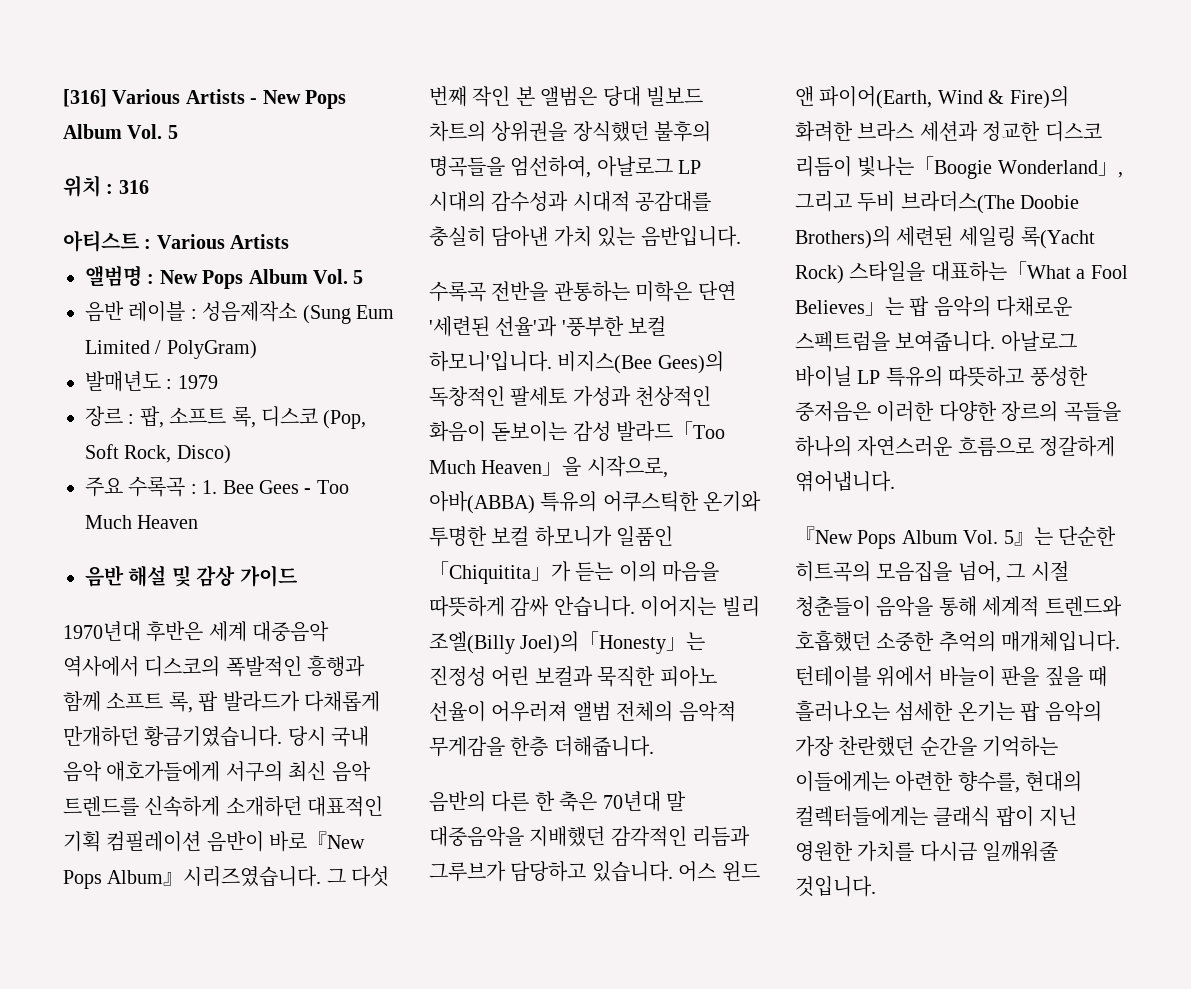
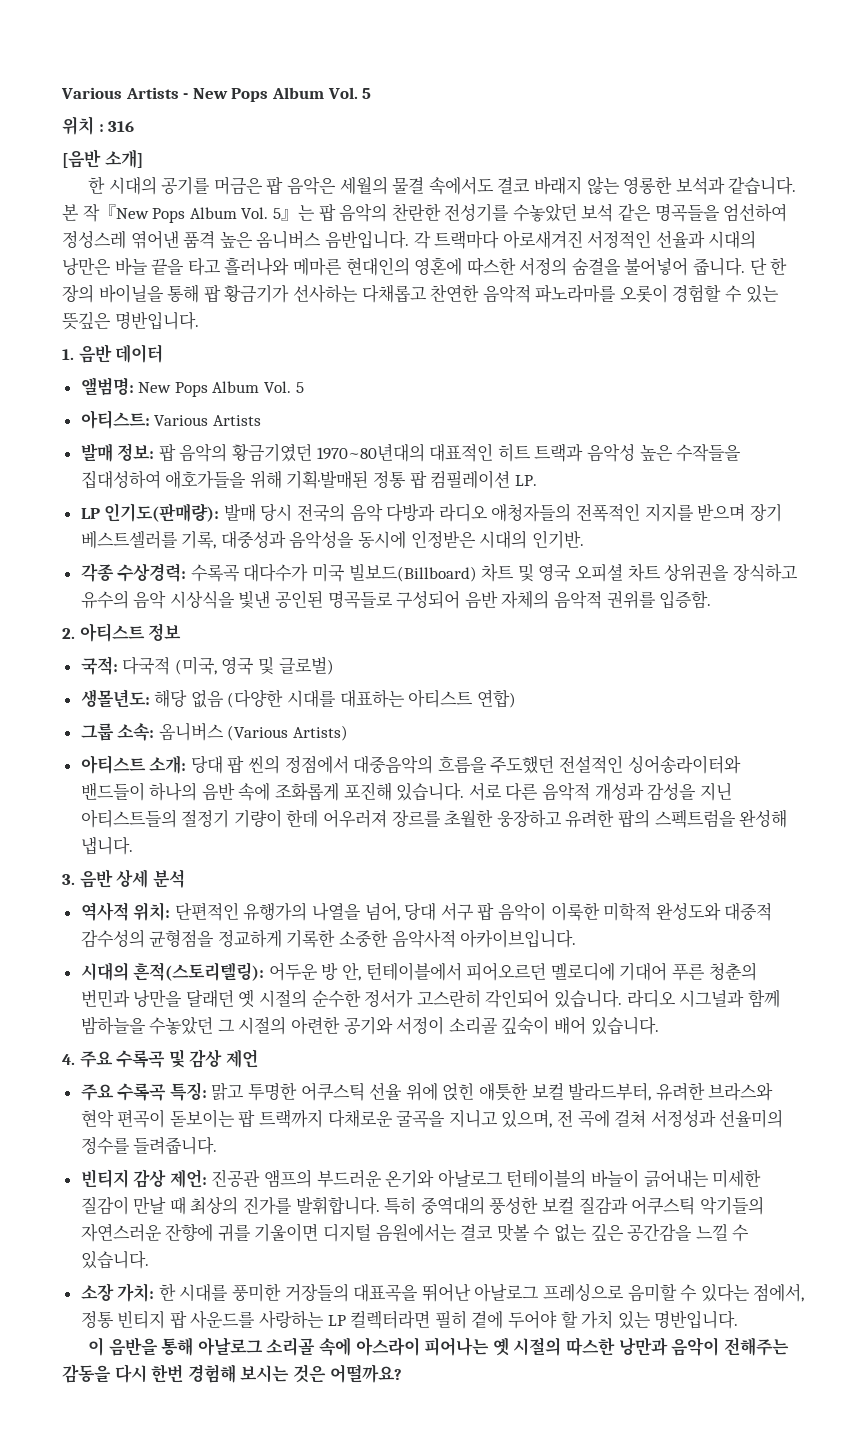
- [316] Various Artists - New Pops Album Vol. 5
+ Various Artists - New Pops Album Vol. 5
- 아티스트 : Various Artists
- 앨범명 : New Pops Album Vol. 5
- 음반 레이블 : 성음제작소 (Sung Eum Limited / PolyGram)
- 발매년도 : 1979
- 장르 : 팝, 소프트 록, 디스코 (Pop, Soft Rock, Disco)
- 주요 수록곡 : 1. Bee Gees - Too Much Heaven
- 음반 해설 및 감상 가이드
- 1970년대 후반은 세계 대중음악 역사에서 디스코의 폭발적인 흥행과 함께 소프트 록, 팝 발라드가 다채롭게 만개하던 황금기였습니다. 당시 국내 음악 애호가들에게 서구의 최신 음악 트렌드를 신속하게 소개하던 대표적인 기획 컴필레이션 음반이 바로『New Pops Album』시리즈였습니다. 그 다섯 번째 작인 본 앨범은 당대 빌보드 차트의 상위권을 장식했던 불후의 명곡들을 엄선하여, 아날로그 LP 시대의 감수성과 시대적 공감대를 충실히 담아낸 가치 있는 음반입니다.
- 수록곡 전반을 관통하는 미학은 단연 '세련된 선율'과 '풍부한 보컬 하모니'입니다. 비지스(Bee Gees)의 독창적인 팔세토 가성과 천상적인 화음이 돋보이는 감성 발라드「Too Much Heaven」을 시작으로, 아바(ABBA) 특유의 어쿠스틱한 온기와 투명한 보컬 하모니가 일품인「Chiquitita」가 듣는 이의 마음을 따뜻하게 감싸 안습니다. 이어지는 빌리 조엘(Billy Joel)의「Honesty」는 진정성 어린 보컬과 묵직한 피아노 선율이 어우러져 앨범 전체의 음악적 무게감을 한층 더해줍니다.
- 음반의 다른 한 축은 70년대 말 대중음악을 지배했던 감각적인 리듬과 그루브가 담당하고 있습니다. 어스 윈드 앤 파이어(Earth, Wind & Fire)의 화려한 브라스 세션과 정교한 디스코 리듬이 빛나는「Boogie Wonderland」, 그리고 두비 브라더스(The Doobie Brothers)의 세련된 세일링 록(Yacht Rock) 스타일을 대표하는「What a Fool Believes」는 팝 음악의 다채로운 스펙트럼을 보여줍니다. 아날로그 바이닐 LP 특유의 따뜻하고 풍성한 중저음은 이러한 다양한 장르의 곡들을 하나의 자연스러운 흐름으로 정갈하게 엮어냅니다.
- 『New Pops Album Vol. 5』는 단순한 히트곡의 모음집을 넘어, 그 시절 청춘들이 음악을 통해 세계적 트렌드와 호흡했던 소중한 추억의 매개체입니다. 턴테이블 위에서 바늘이 판을 짚을 때 흘러나오는 섬세한 온기는 팝 음악의 가장 찬란했던 순간을 기억하는 이들에게는 아련한 향수를, 현대의 컬렉터들에게는 클래식 팝이 지닌 영원한 가치를 다시금 일깨워줄 것입니다.
+ [음반 소개]
+ 한 시대의 공기를 머금은 팝 음악은 세월의 물결 속에서도 결코 바래지 않는 영롱한 보석과 같습니다. 본 작『New Pops Album Vol. 5』는 팝 음악의 찬란한 전성기를 수놓았던 보석 같은 명곡들을 엄선하여 정성스레 엮어낸 품격 높은 옴니버스 음반입니다. 각 트랙마다 아로새겨진 서정적인 선율과 시대의 낭만은 바늘 끝을 타고 흘러나와 메마른 현대인의 영혼에 따스한 서정의 숨결을 불어넣어 줍니다. 단 한 장의 바이닐을 통해 팝 황금기가 선사하는 다채롭고 찬연한 음악적 파노라마를 오롯이 경험할 수 있는 뜻깊은 명반입니다.
+ 1. 음반 데이터
+ 앨범명: New Pops Album Vol. 5
+ 아티스트: Various Artists
+ 발매 정보: 팝 음악의 황금기였던 1970~80년대의 대표적인 히트 트랙과 음악성 높은 수작들을 집대성하여 애호가들을 위해 기획·발매된 정통 팝 컴필레이션 LP.
+ LP 인기도(판매량): 발매 당시 전국의 음악 다방과 라디오 애청자들의 전폭적인 지지를 받으며 장기 베스트셀러를 기록, 대중성과 음악성을 동시에 인정받은 시대의 인기반.
+ 각종 수상경력: 수록곡 대다수가 미국 빌보드(Billboard) 차트 및 영국 오피셜 차트 상위권을 장식하고 유수의 음악 시상식을 빛낸 공인된 명곡들로 구성되어 음반 자체의 음악적 권위를 입증함.
+ 2. 아티스트 정보
+ 국적: 다국적 (미국, 영국 및 글로벌)
+ 생몰년도: 해당 없음 (다양한 시대를 대표하는 아티스트 연합)
+ 그룹 소속: 옴니버스 (Various Artists)
+ 아티스트 소개: 당대 팝 씬의 정점에서 대중음악의 흐름을 주도했던 전설적인 싱어송라이터와 밴드들이 하나의 음반 속에 조화롭게 포진해 있습니다. 서로 다른 음악적 개성과 감성을 지닌 아티스트들의 절정기 기량이 한데 어우러져 장르를 초월한 웅장하고 유려한 팝의 스펙트럼을 완성해 냅니다.
+ 3. 음반 상세 분석
+ 역사적 위치: 단편적인 유행가의 나열을 넘어, 당대 서구 팝 음악이 이룩한 미학적 완성도와 대중적 감수성의 균형점을 정교하게 기록한 소중한 음악사적 아카이브입니다.
+ 시대의 흔적(스토리텔링): 어두운 방 안, 턴테이블에서 피어오르던 멜로디에 기대어 푸른 청춘의 번민과 낭만을 달래던 옛 시절의 순수한 정서가 고스란히 각인되어 있습니다. 라디오 시그널과 함께 밤하늘을 수놓았던 그 시절의 아련한 공기와 서정이 소리골 깊숙이 배어 있습니다.
+ 4. 주요 수록곡 및 감상 제언
+ 주요 수록곡 특징: 맑고 투명한 어쿠스틱 선율 위에 얹힌 애틋한 보컬 발라드부터, 유려한 브라스와 현악 편곡이 돋보이는 팝 트랙까지 다채로운 굴곡을 지니고 있으며, 전 곡에 걸쳐 서정성과 선율미의 정수를 들려줍니다.
+ 빈티지 감상 제언: 진공관 앰프의 부드러운 온기와 아날로그 턴테이블의 바늘이 긁어내는 미세한 질감이 만날 때 최상의 진가를 발휘합니다. 특히 중역대의 풍성한 보컬 질감과 어쿠스틱 악기들의 자연스러운 잔향에 귀를 기울이면 디지털 음원에서는 결코 맛볼 수 없는 깊은 공간감을 느낄 수 있습니다.
+ 소장 가치: 한 시대를 풍미한 거장들의 대표곡을 뛰어난 아날로그 프레싱으로 음미할 수 있다는 점에서, 정통 빈티지 팝 사운드를 사랑하는 LP 컬렉터라면 필히 곁에 두어야 할 가치 있는 명반입니다.
+ 이 음반을 통해 아날로그 소리골 속에 아스라이 피어나는 옛 시절의 따스한 낭만과 음악이 전해주는 감동을 다시 한번 경험해 보시는 것은 어떨까요?

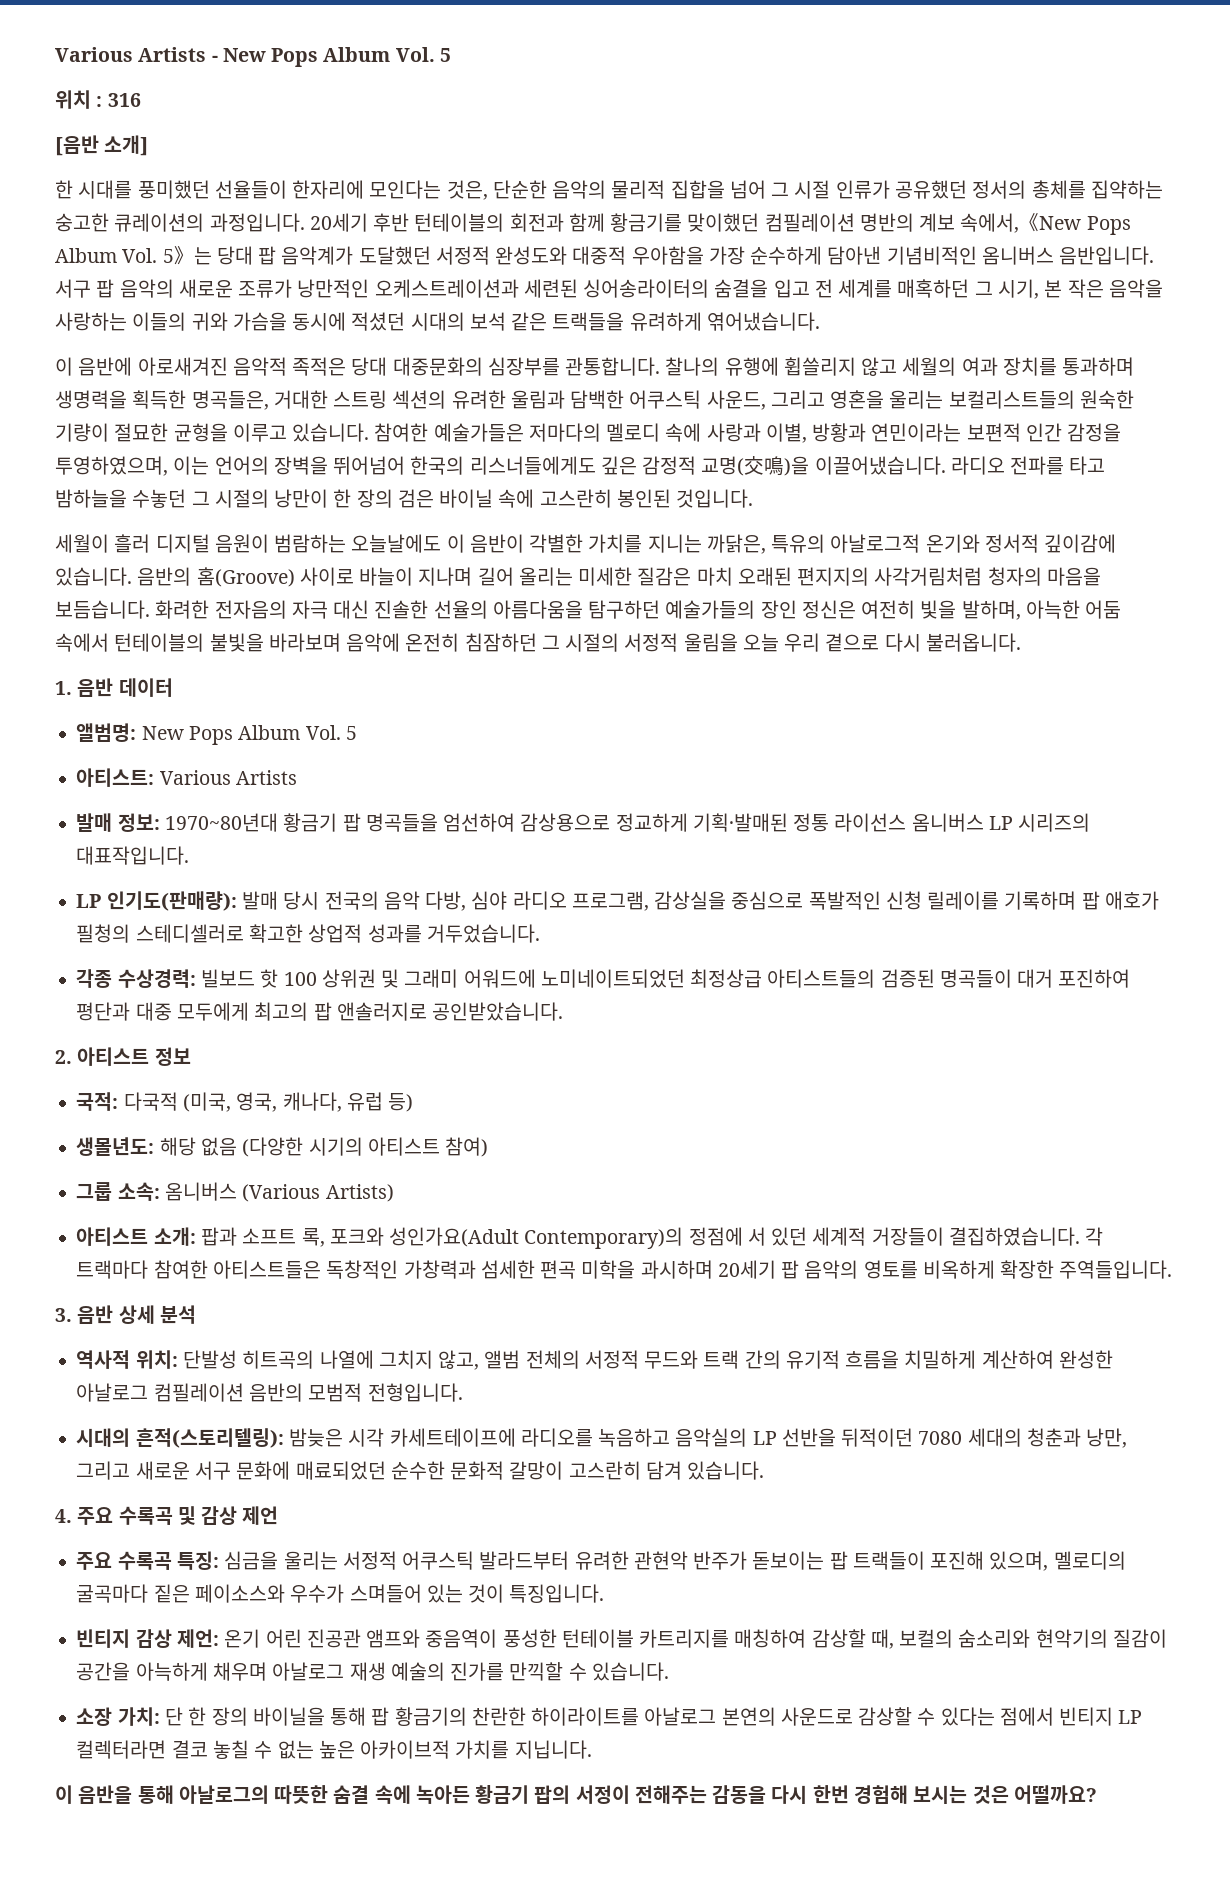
- 한 시대의 공기를 머금은 팝 음악은 세월의 물결 속에서도 결코 바래지 않는 영롱한 보석과 같습니다. 본 작『New Pops Album Vol. 5』는 팝 음악의 찬란한 전성기를 수놓았던 보석 같은 명곡들을 엄선하여 정성스레 엮어낸 품격 높은 옴니버스 음반입니다. 각 트랙마다 아로새겨진 서정적인 선율과 시대의 낭만은 바늘 끝을 타고 흘러나와 메마른 현대인의 영혼에 따스한 서정의 숨결을 불어넣어 줍니다. 단 한 장의 바이닐을 통해 팝 황금기가 선사하는 다채롭고 찬연한 음악적 파노라마를 오롯이 경험할 수 있는 뜻깊은 명반입니다.
+ 한 시대를 풍미했던 선율들이 한자리에 모인다는 것은, 단순한 음악의 물리적 집합을 넘어 그 시절 인류가 공유했던 정서의 총체를 집약하는 숭고한 큐레이션의 과정입니다. 20세기 후반 턴테이블의 회전과 함께 황금기를 맞이했던 컴필레이션 명반의 계보 속에서,《New Pops Album Vol. 5》는 당대 팝 음악계가 도달했던 서정적 완성도와 대중적 우아함을 가장 순수하게 담아낸 기념비적인 옴니버스 음반입니다. 서구 팝 음악의 새로운 조류가 낭만적인 오케스트레이션과 세련된 싱어송라이터의 숨결을 입고 전 세계를 매혹하던 그 시기, 본 작은 음악을 사랑하는 이들의 귀와 가슴을 동시에 적셨던 시대의 보석 같은 트랙들을 유려하게 엮어냈습니다.
+ 이 음반에 아로새겨진 음악적 족적은 당대 대중문화의 심장부를 관통합니다. 찰나의 유행에 휩쓸리지 않고 세월의 여과 장치를 통과하며 생명력을 획득한 명곡들은, 거대한 스트링 섹션의 유려한 울림과 담백한 어쿠스틱 사운드, 그리고 영혼을 울리는 보컬리스트들의 원숙한 기량이 절묘한 균형을 이루고 있습니다. 참여한 예술가들은 저마다의 멜로디 속에 사랑과 이별, 방황과 연민이라는 보편적 인간 감정을 투영하였으며, 이는 언어의 장벽을 뛰어넘어 한국의 리스너들에게도 깊은 감정적 교명(交鳴)을 이끌어냈습니다. 라디오 전파를 타고 밤하늘을 수놓던 그 시절의 낭만이 한 장의 검은 바이닐 속에 고스란히 봉인된 것입니다.
+ 세월이 흘러 디지털 음원이 범람하는 오늘날에도 이 음반이 각별한 가치를 지니는 까닭은, 특유의 아날로그적 온기와 정서적 깊이감에 있습니다. 음반의 홈(Groove) 사이로 바늘이 지나며 길어 올리는 미세한 질감은 마치 오래된 편지지의 사각거림처럼 청자의 마음을 보듬습니다. 화려한 전자음의 자극 대신 진솔한 선율의 아름다움을 탐구하던 예술가들의 장인 정신은 여전히 빛을 발하며, 아늑한 어둠 속에서 턴테이블의 불빛을 바라보며 음악에 온전히 침잠하던 그 시절의 서정적 울림을 오늘 우리 곁으로 다시 불러옵니다.
- 발매 정보: 팝 음악의 황금기였던 1970~80년대의 대표적인 히트 트랙과 음악성 높은 수작들을 집대성하여 애호가들을 위해 기획·발매된 정통 팝 컴필레이션 LP.
+ 발매 정보: 1970~80년대 황금기 팝 명곡들을 엄선하여 감상용으로 정교하게 기획·발매된 정통 라이선스 옴니버스 LP 시리즈의 대표작입니다.
- LP 인기도(판매량): 발매 당시 전국의 음악 다방과 라디오 애청자들의 전폭적인 지지를 받으며 장기 베스트셀러를 기록, 대중성과 음악성을 동시에 인정받은 시대의 인기반.
- 각종 수상경력: 수록곡 대다수가 미국 빌보드(Billboard) 차트 및 영국 오피셜 차트 상위권을 장식하고 유수의 음악 시상식을 빛낸 공인된 명곡들로 구성되어 음반 자체의 음악적 권위를 입증함.
+ LP 인기도(판매량): 발매 당시 전국의 음악 다방, 심야 라디오 프로그램, 감상실을 중심으로 폭발적인 신청 릴레이를 기록하며 팝 애호가 필청의 스테디셀러로 확고한 상업적 성과를 거두었습니다.
+ 각종 수상경력: 빌보드 핫 100 상위권 및 그래미 어워드에 노미네이트되었던 최정상급 아티스트들의 검증된 명곡들이 대거 포진하여 평단과 대중 모두에게 최고의 팝 앤솔러지로 공인받았습니다.
- 국적: 다국적 (미국, 영국 및 글로벌)
+ 국적: 다국적 (미국, 영국, 캐나다, 유럽 등)
- 생몰년도: 해당 없음 (다양한 시대를 대표하는 아티스트 연합)
+ 생몰년도: 해당 없음 (다양한 시기의 아티스트 참여)
- 아티스트 소개: 당대 팝 씬의 정점에서 대중음악의 흐름을 주도했던 전설적인 싱어송라이터와 밴드들이 하나의 음반 속에 조화롭게 포진해 있습니다. 서로 다른 음악적 개성과 감성을 지닌 아티스트들의 절정기 기량이 한데 어우러져 장르를 초월한 웅장하고 유려한 팝의 스펙트럼을 완성해 냅니다.
+ 아티스트 소개: 팝과 소프트 록, 포크와 성인가요(Adult Contemporary)의 정점에 서 있던 세계적 거장들이 결집하였습니다. 각 트랙마다 참여한 아티스트들은 독창적인 가창력과 섬세한 편곡 미학을 과시하며 20세기 팝 음악의 영토를 비옥하게 확장한 주역들입니다.
- 역사적 위치: 단편적인 유행가의 나열을 넘어, 당대 서구 팝 음악이 이룩한 미학적 완성도와 대중적 감수성의 균형점을 정교하게 기록한 소중한 음악사적 아카이브입니다.
- 시대의 흔적(스토리텔링): 어두운 방 안, 턴테이블에서 피어오르던 멜로디에 기대어 푸른 청춘의 번민과 낭만을 달래던 옛 시절의 순수한 정서가 고스란히 각인되어 있습니다. 라디오 시그널과 함께 밤하늘을 수놓았던 그 시절의 아련한 공기와 서정이 소리골 깊숙이 배어 있습니다.
+ 역사적 위치: 단발성 히트곡의 나열에 그치지 않고, 앨범 전체의 서정적 무드와 트랙 간의 유기적 흐름을 치밀하게 계산하여 완성한 아날로그 컴필레이션 음반의 모범적 전형입니다.
+ 시대의 흔적(스토리텔링): 밤늦은 시각 카세트테이프에 라디오를 녹음하고 음악실의 LP 선반을 뒤적이던 7080 세대의 청춘과 낭만, 그리고 새로운 서구 문화에 매료되었던 순수한 문화적 갈망이 고스란히 담겨 있습니다.
- 주요 수록곡 특징: 맑고 투명한 어쿠스틱 선율 위에 얹힌 애틋한 보컬 발라드부터, 유려한 브라스와 현악 편곡이 돋보이는 팝 트랙까지 다채로운 굴곡을 지니고 있으며, 전 곡에 걸쳐 서정성과 선율미의 정수를 들려줍니다.
- 빈티지 감상 제언: 진공관 앰프의 부드러운 온기와 아날로그 턴테이블의 바늘이 긁어내는 미세한 질감이 만날 때 최상의 진가를 발휘합니다. 특히 중역대의 풍성한 보컬 질감과 어쿠스틱 악기들의 자연스러운 잔향에 귀를 기울이면 디지털 음원에서는 결코 맛볼 수 없는 깊은 공간감을 느낄 수 있습니다.
- 소장 가치: 한 시대를 풍미한 거장들의 대표곡을 뛰어난 아날로그 프레싱으로 음미할 수 있다는 점에서, 정통 빈티지 팝 사운드를 사랑하는 LP 컬렉터라면 필히 곁에 두어야 할 가치 있는 명반입니다.
- 이 음반을 통해 아날로그 소리골 속에 아스라이 피어나는 옛 시절의 따스한 낭만과 음악이 전해주는 감동을 다시 한번 경험해 보시는 것은 어떨까요?
+ 주요 수록곡 특징: 심금을 울리는 서정적 어쿠스틱 발라드부터 유려한 관현악 반주가 돋보이는 팝 트랙들이 포진해 있으며, 멜로디의 굴곡마다 짙은 페이소스와 우수가 스며들어 있는 것이 특징입니다.
+ 빈티지 감상 제언: 온기 어린 진공관 앰프와 중음역이 풍성한 턴테이블 카트리지를 매칭하여 감상할 때, 보컬의 숨소리와 현악기의 질감이 공간을 아늑하게 채우며 아날로그 재생 예술의 진가를 만끽할 수 있습니다.
+ 소장 가치: 단 한 장의 바이닐을 통해 팝 황금기의 찬란한 하이라이트를 아날로그 본연의 사운드로 감상할 수 있다는 점에서 빈티지 LP 컬렉터라면 결코 놓칠 수 없는 높은 아카이브적 가치를 지닙니다.
+ 이 음반을 통해 아날로그의 따뜻한 숨결 속에 녹아든 황금기 팝의 서정이 전해주는 감동을 다시 한번 경험해 보시는 것은 어떨까요?

